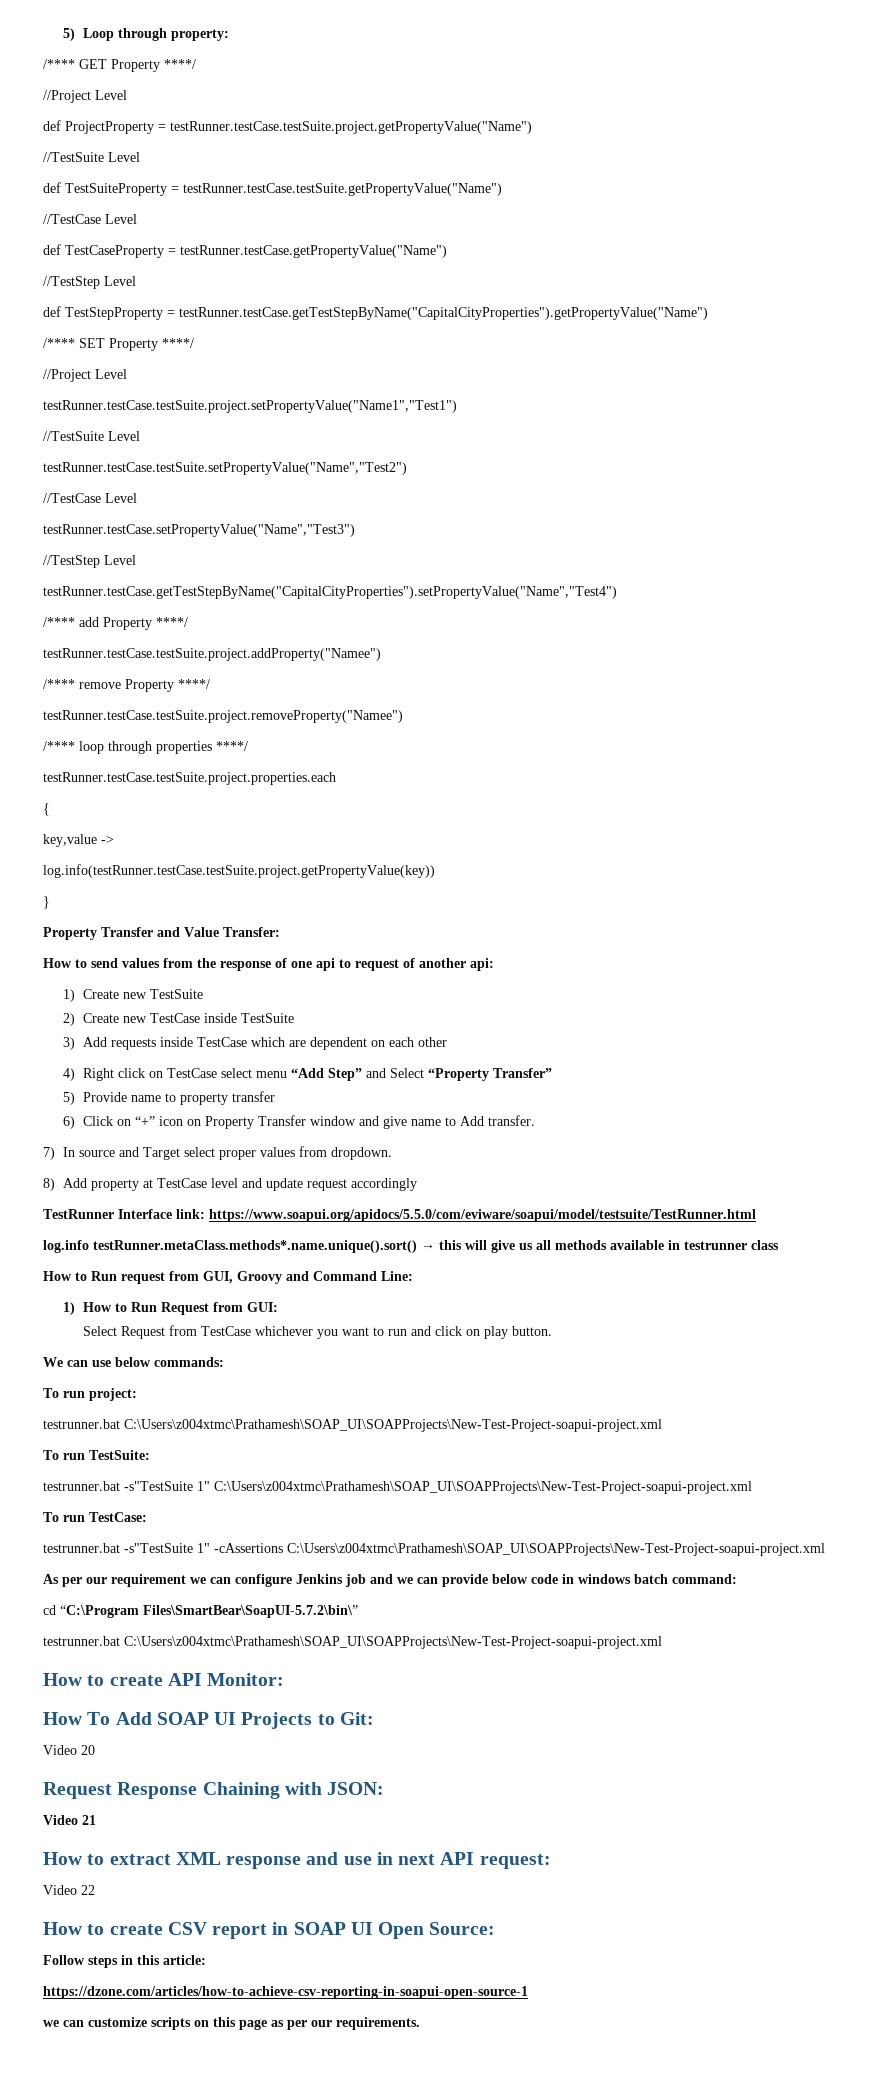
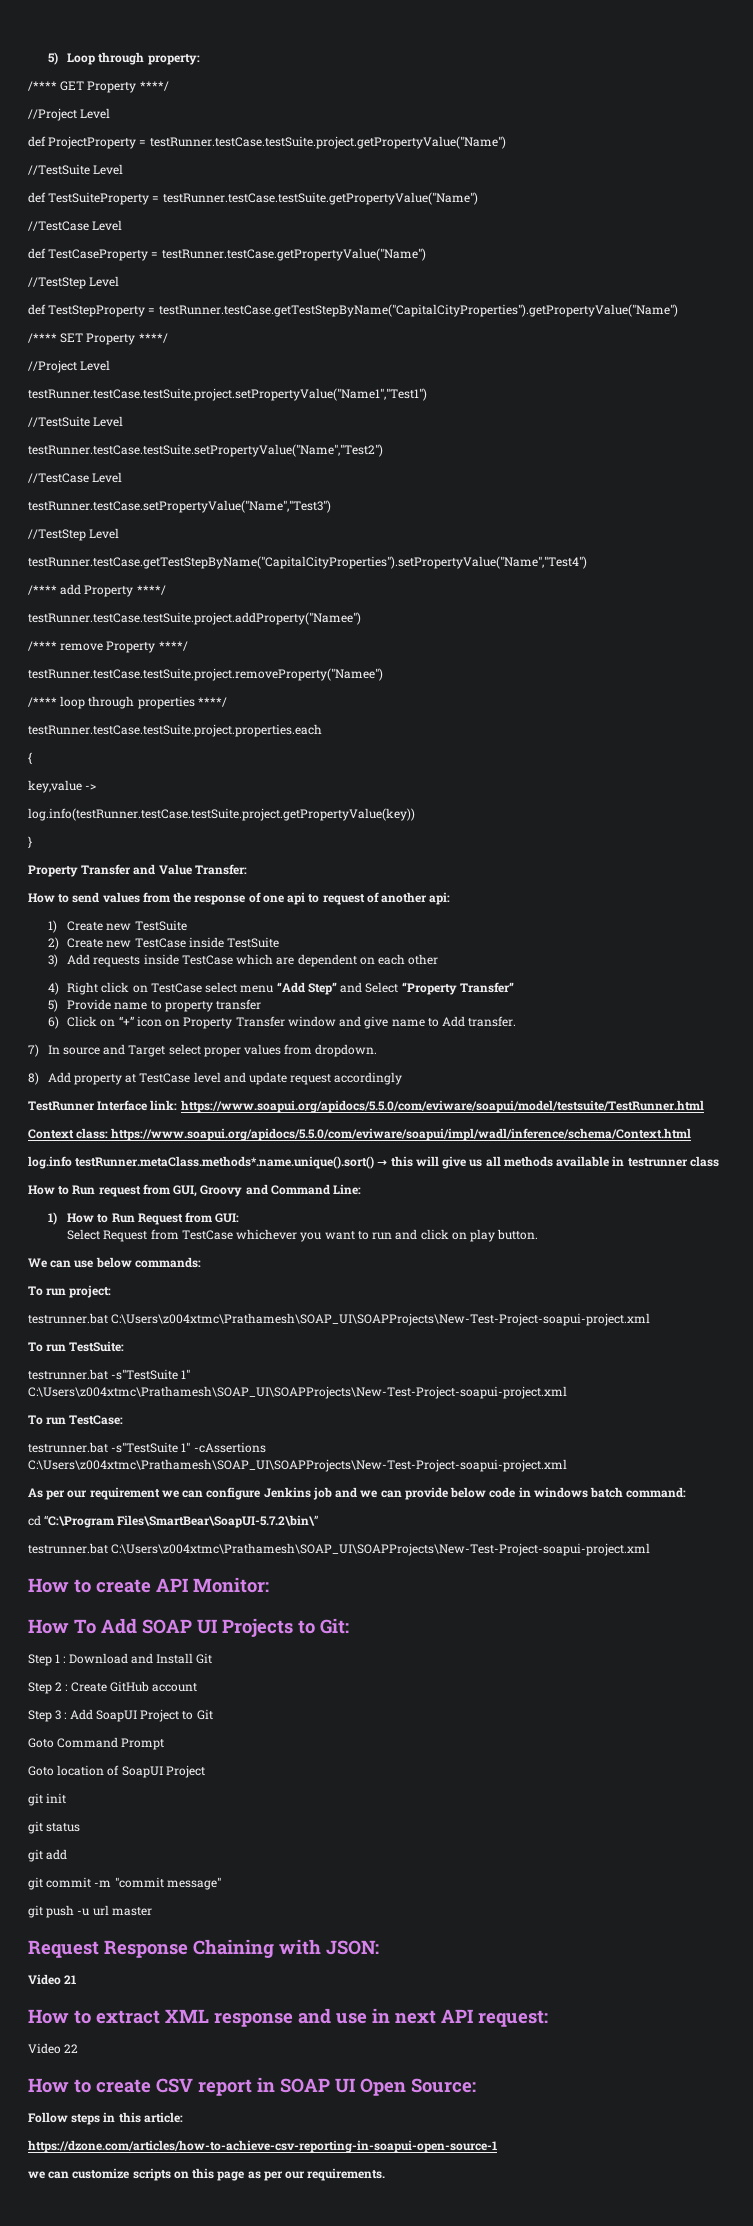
+ Context class: https://www.soapui.org/apidocs/5.5.0/com/eviware/soapui/impl/wadl/inference/schema/Context.html
- Video 20
+ Step 1 : Download and Install Git
+ Step 2 : Create GitHub account
+ Step 3 : Add SoapUI Project to Git
+ Goto Command Prompt
+ Goto location of SoapUI Project
+ git init
+ git status
+ git add
+ git commit -m "commit message"
+ git push -u url master

